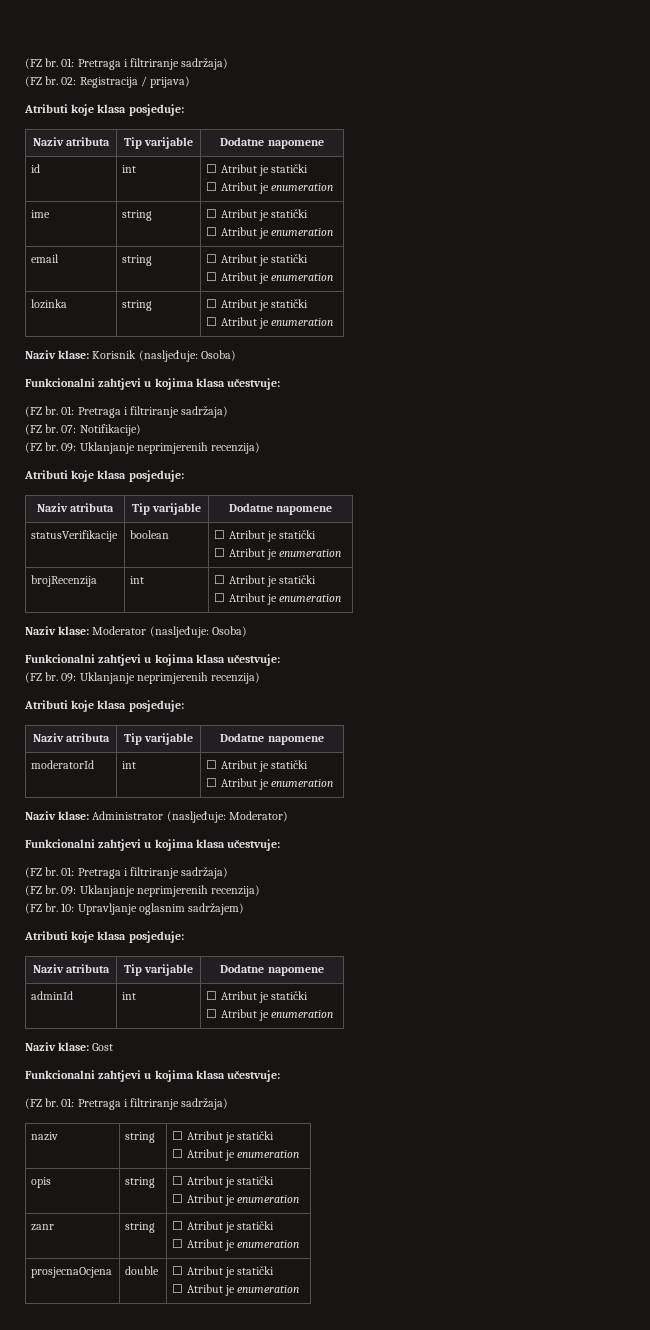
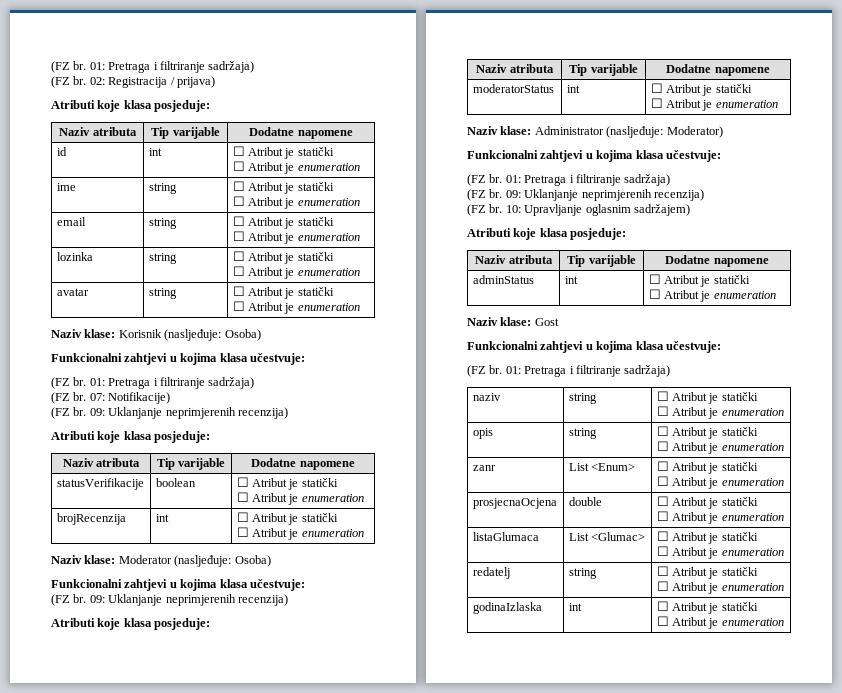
+ avatar | string | ☐ Atribut je statički
+ ☐ Atribut je enumeration
- moderatorId | int | ☐ Atribut je statički
+ moderatorStatus | int | ☐ Atribut je statički
- adminId | int | ☐ Atribut je statički
+ adminStatus | int | ☐ Atribut je statički
- zanr | string | ☐ Atribut je statički
+ zanr | List <Enum> | ☐ Atribut je statički
+ listaGlumaca | List <Glumac> | ☐ Atribut je statički
+ ☐ Atribut je enumeration
+ redatelj | string | ☐ Atribut je statički
+ ☐ Atribut je enumeration
+ godinaIzlaska | int | ☐ Atribut je statički
+ ☐ Atribut je enumeration

